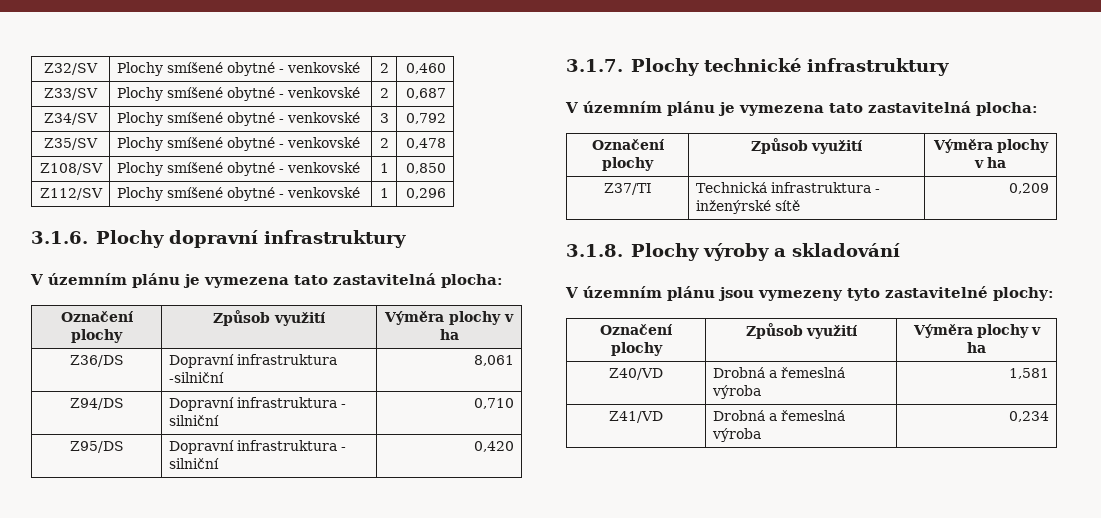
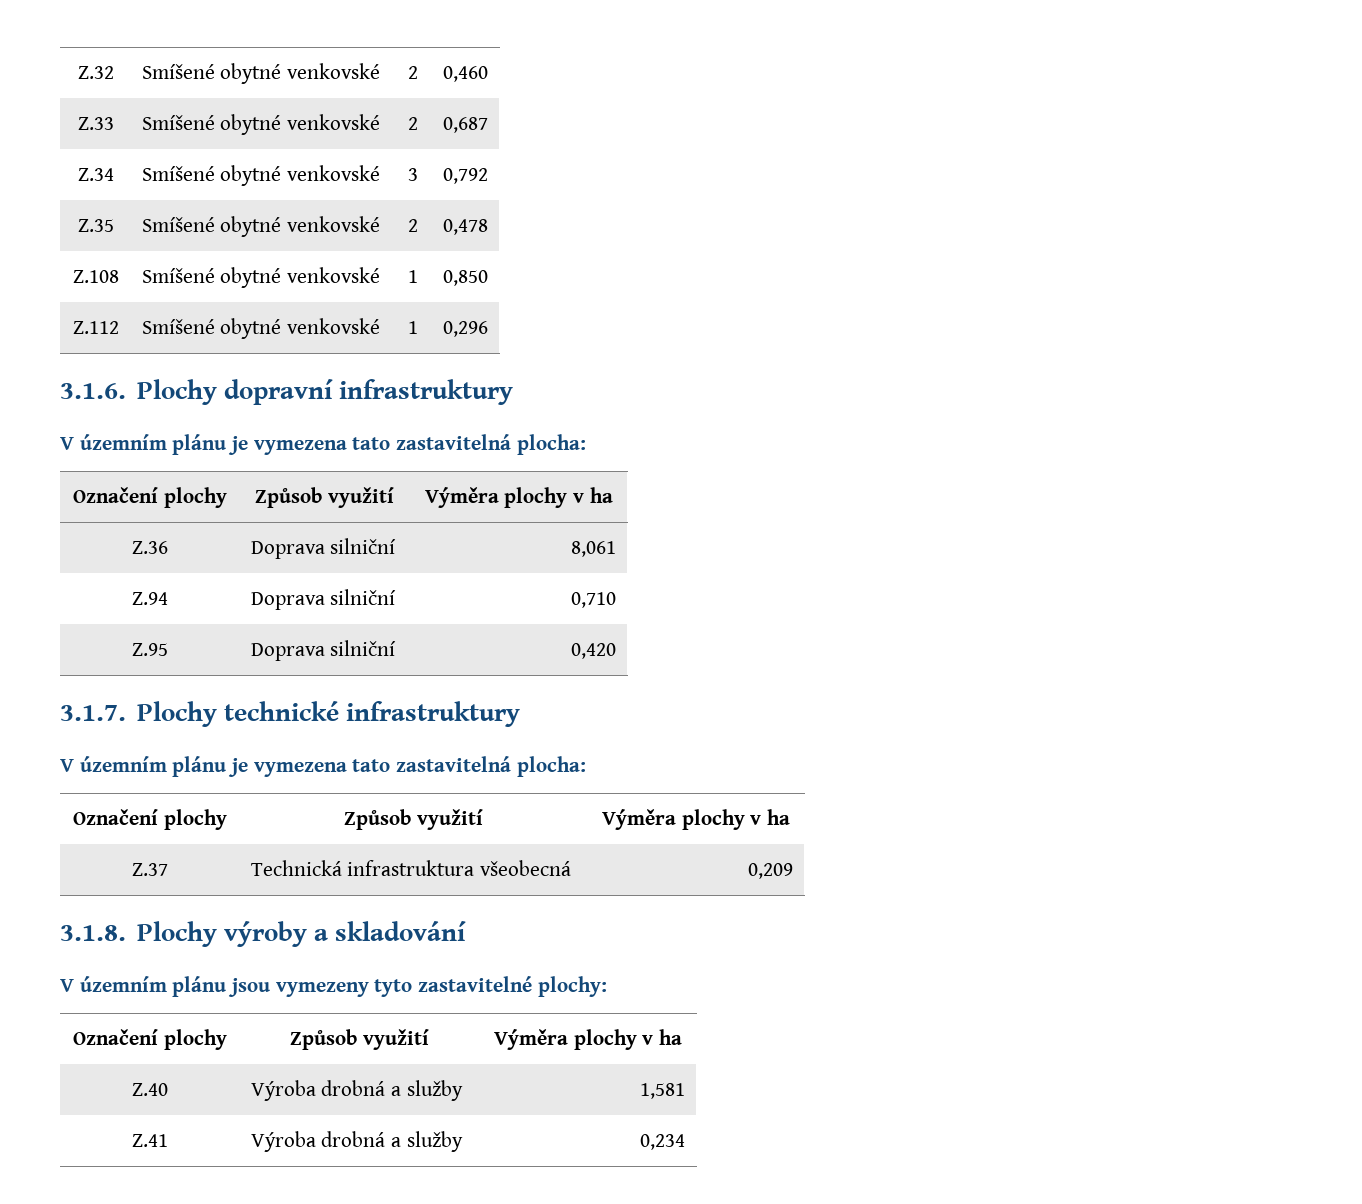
- Z32/SV | Plochy smíšené obytné - venkovské | 2 | 0,460
- Z33/SV | Plochy smíšené obytné - venkovské | 2 | 0,687
- Z34/SV | Plochy smíšené obytné - venkovské | 3 | 0,792
- Z35/SV | Plochy smíšené obytné - venkovské | 2 | 0,478
- Z108/SV | Plochy smíšené obytné - venkovské | 1 | 0,850
- Z112/SV | Plochy smíšené obytné - venkovské | 1 | 0,296
+ Z.32 | Smíšené obytné venkovské | 2 | 0,460
+ Z.33 | Smíšené obytné venkovské | 2 | 0,687
+ Z.34 | Smíšené obytné venkovské | 3 | 0,792
+ Z.35 | Smíšené obytné venkovské | 2 | 0,478
+ Z.108 | Smíšené obytné venkovské | 1 | 0,850
+ Z.112 | Smíšené obytné venkovské | 1 | 0,296
- Z36/DS | Dopravní infrastruktura -silniční | 8,061
- Z94/DS | Dopravní infrastruktura - silniční | 0,710
- Z95/DS | Dopravní infrastruktura - silniční | 0,420
+ Z.36 | Doprava silniční | 8,061
+ Z.94 | Doprava silniční | 0,710
+ Z.95 | Doprava silniční | 0,420
- Z37/TI | Technická infrastruktura - inženýrské sítě | 0,209
+ Z.37 | Technická infrastruktura všeobecná | 0,209
- Z40/VD | Drobná a řemeslná výroba | 1,581
- Z41/VD | Drobná a řemeslná výroba | 0,234
+ Z.40 | Výroba drobná a služby | 1,581
+ Z.41 | Výroba drobná a služby | 0,234

